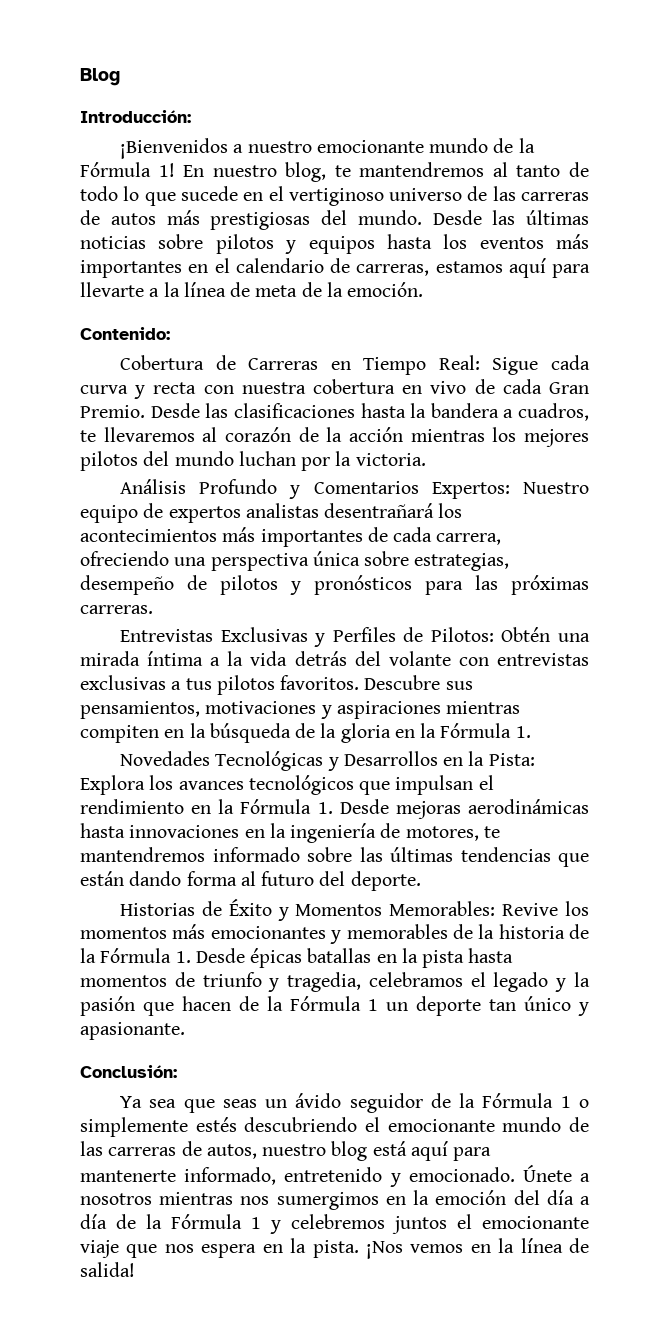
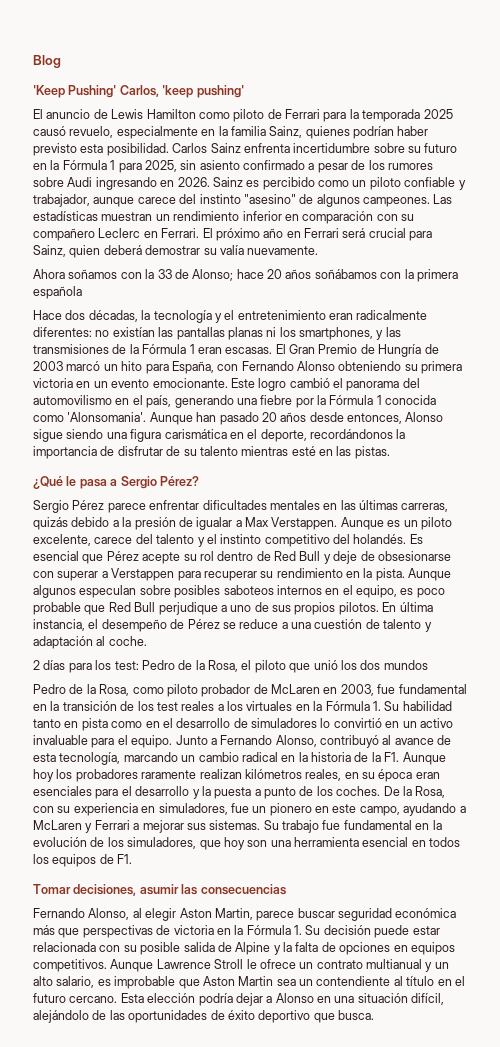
- Introducción:
- ¡Bienvenidos a nuestro emocionante mundo de la Fórmula 1! En nuestro blog, te mantendremos al tanto de todo lo que sucede en el vertiginoso universo de las carreras de autos más prestigiosas del mundo. Desde las últimas noticias sobre pilotos y equipos hasta los eventos más importantes en el calendario de carreras, estamos aquí para llevarte a la línea de meta de la emoción.
- Contenido:
- Cobertura de Carreras en Tiempo Real: Sigue cada curva y recta con nuestra cobertura en vivo de cada Gran Premio. Desde las clasificaciones hasta la bandera a cuadros, te llevaremos al corazón de la acción mientras los mejores pilotos del mundo luchan por la victoria.
- Análisis Profundo y Comentarios Expertos: Nuestro equipo de expertos analistas desentrañará los acontecimientos más importantes de cada carrera, ofreciendo una perspectiva única sobre estrategias, desempeño de pilotos y pronósticos para las próximas carreras.
- Entrevistas Exclusivas y Perfiles de Pilotos: Obtén una mirada íntima a la vida detrás del volante con entrevistas exclusivas a tus pilotos favoritos. Descubre sus pensamientos, motivaciones y aspiraciones mientras compiten en la búsqueda de la gloria en la Fórmula 1.
- Novedades Tecnológicas y Desarrollos en la Pista: Explora los avances tecnológicos que impulsan el rendimiento en la Fórmula 1. Desde mejoras aerodinámicas hasta innovaciones en la ingeniería de motores, te mantendremos informado sobre las últimas tendencias que están dando forma al futuro del deporte.
- Historias de Éxito y Momentos Memorables: Revive los momentos más emocionantes y memorables de la historia de la Fórmula 1. Desde épicas batallas en la pista hasta momentos de triunfo y tragedia, celebramos el legado y la pasión que hacen de la Fórmula 1 un deporte tan único y apasionante.
- Conclusión:
- Ya sea que seas un ávido seguidor de la Fórmula 1 o simplemente estés descubriendo el emocionante mundo de las carreras de autos, nuestro blog está aquí para mantenerte informado, entretenido y emocionado. Únete a nosotros mientras nos sumergimos en la emoción del día a día de la Fórmula 1 y celebremos juntos el emocionante viaje que nos espera en la pista. ¡Nos vemos en la línea de salida!
+ 'Keep Pushing' Carlos, 'keep pushing'
+ El anuncio de Lewis Hamilton como piloto de Ferrari para la temporada 2025 causó revuelo, especialmente en la familia Sainz, quienes podrían haber previsto esta posibilidad. Carlos Sainz enfrenta incertidumbre sobre su futuro en la Fórmula 1 para 2025, sin asiento confirmado a pesar de los rumores sobre Audi ingresando en 2026. Sainz es percibido como un piloto confiable y trabajador, aunque carece del instinto "asesino" de algunos campeones. Las estadísticas muestran un rendimiento inferior en comparación con su compañero Leclerc en Ferrari. El próximo año en Ferrari será crucial para Sainz, quien deberá demostrar su valía nuevamente.
+ Ahora soñamos con la 33 de Alonso; hace 20 años soñábamos con la primera española
+ Hace dos décadas, la tecnología y el entretenimiento eran radicalmente diferentes: no existían las pantallas planas ni los smartphones, y las transmisiones de la Fórmula 1 eran escasas. El Gran Premio de Hungría de 2003 marcó un hito para España, con Fernando Alonso obteniendo su primera victoria en un evento emocionante. Este logro cambió el panorama del automovilismo en el país, generando una fiebre por la Fórmula 1 conocida como 'Alonsomania'. Aunque han pasado 20 años desde entonces, Alonso sigue siendo una figura carismática en el deporte, recordándonos la importancia de disfrutar de su talento mientras esté en las pistas.
+ ¿Qué le pasa a Sergio Pérez?
+ Sergio Pérez parece enfrentar dificultades mentales en las últimas carreras, quizás debido a la presión de igualar a Max Verstappen. Aunque es un piloto excelente, carece del talento y el instinto competitivo del holandés. Es esencial que Pérez acepte su rol dentro de Red Bull y deje de obsesionarse con superar a Verstappen para recuperar su rendimiento en la pista. Aunque algunos especulan sobre posibles saboteos internos en el equipo, es poco probable que Red Bull perjudique a uno de sus propios pilotos. En última instancia, el desempeño de Pérez se reduce a una cuestión de talento y adaptación al coche.
+ 2 días para los test: Pedro de la Rosa, el piloto que unió los dos mundos
+ Pedro de la Rosa, como piloto probador de McLaren en 2003, fue fundamental en la transición de los test reales a los virtuales en la Fórmula 1. Su habilidad tanto en pista como en el desarrollo de simuladores lo convirtió en un activo invaluable para el equipo. Junto a Fernando Alonso, contribuyó al avance de esta tecnología, marcando un cambio radical en la historia de la F1. Aunque hoy los probadores raramente realizan kilómetros reales, en su época eran esenciales para el desarrollo y la puesta a punto de los coches. De la Rosa, con su experiencia en simuladores, fue un pionero en este campo, ayudando a McLaren y Ferrari a mejorar sus sistemas. Su trabajo fue fundamental en la evolución de los simuladores, que hoy son una herramienta esencial en todos los equipos de F1.
+ Tomar decisiones, asumir las consecuencias
+ Fernando Alonso, al elegir Aston Martin, parece buscar seguridad económica más que perspectivas de victoria en la Fórmula 1. Su decisión puede estar relacionada con su posible salida de Alpine y la falta de opciones en equipos competitivos. Aunque Lawrence Stroll le ofrece un contrato multianual y un alto salario, es improbable que Aston Martin sea un contendiente al título en el futuro cercano. Esta elección podría dejar a Alonso en una situación difícil, alejándolo de las oportunidades de éxito deportivo que busca.

